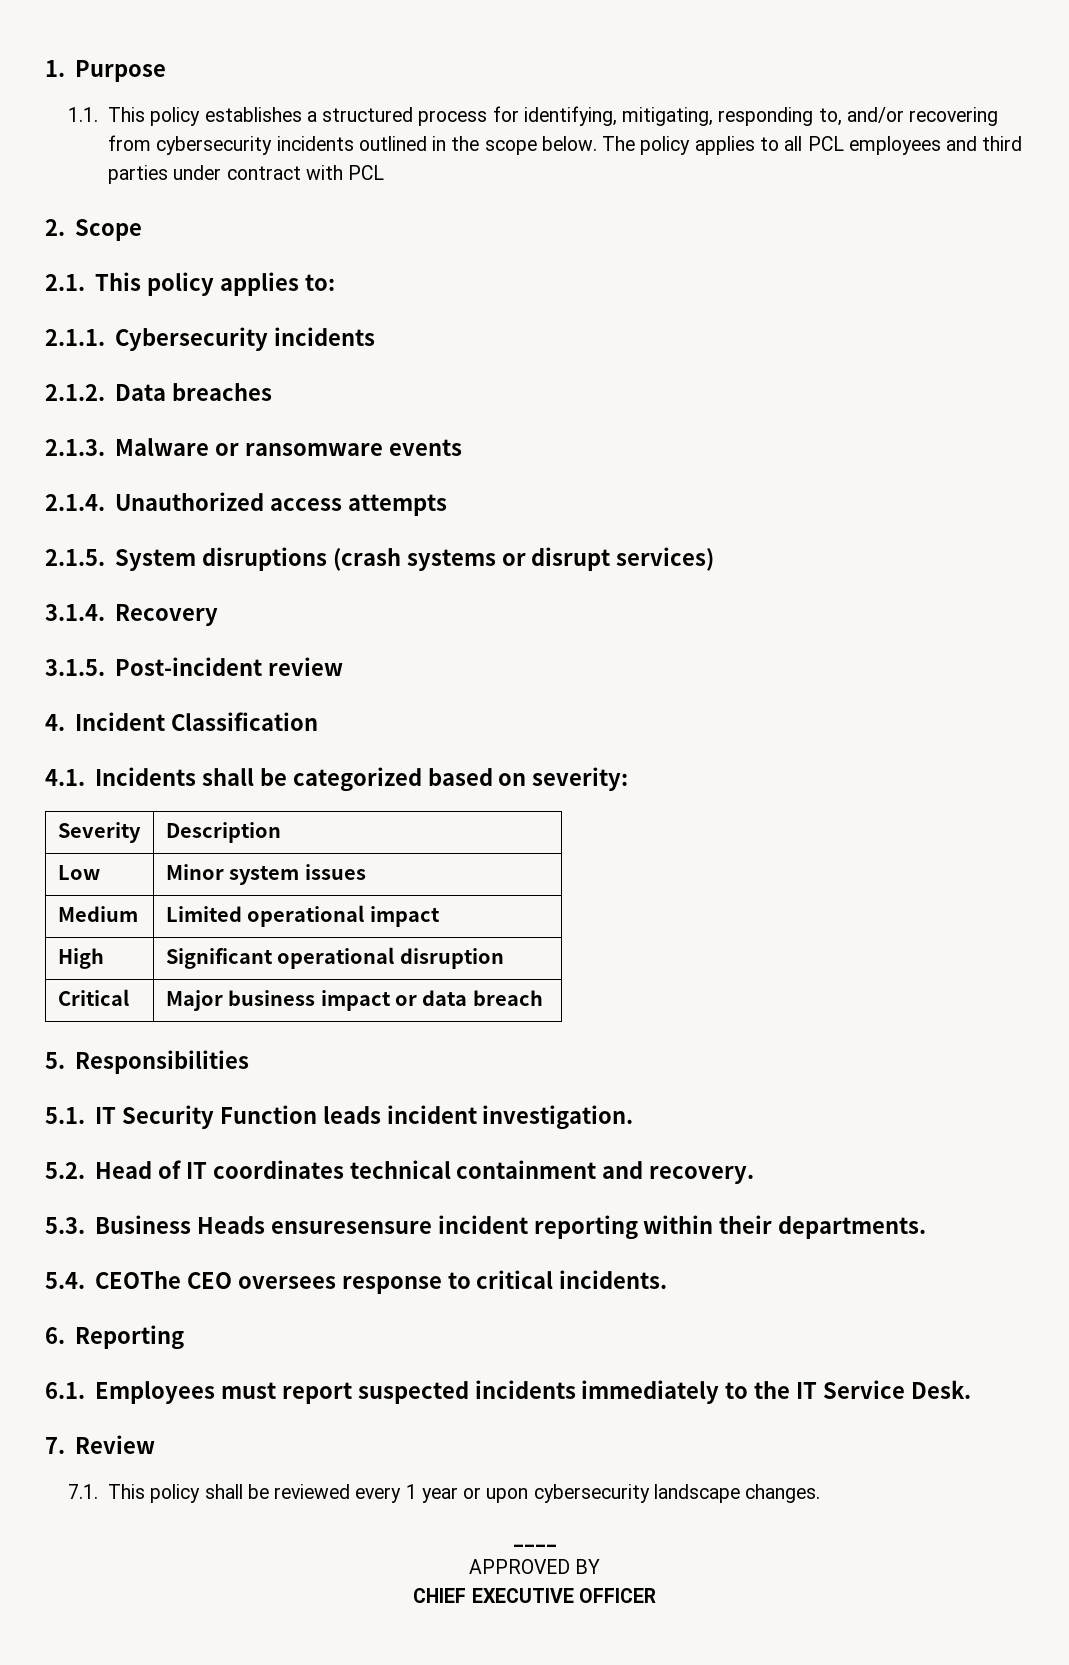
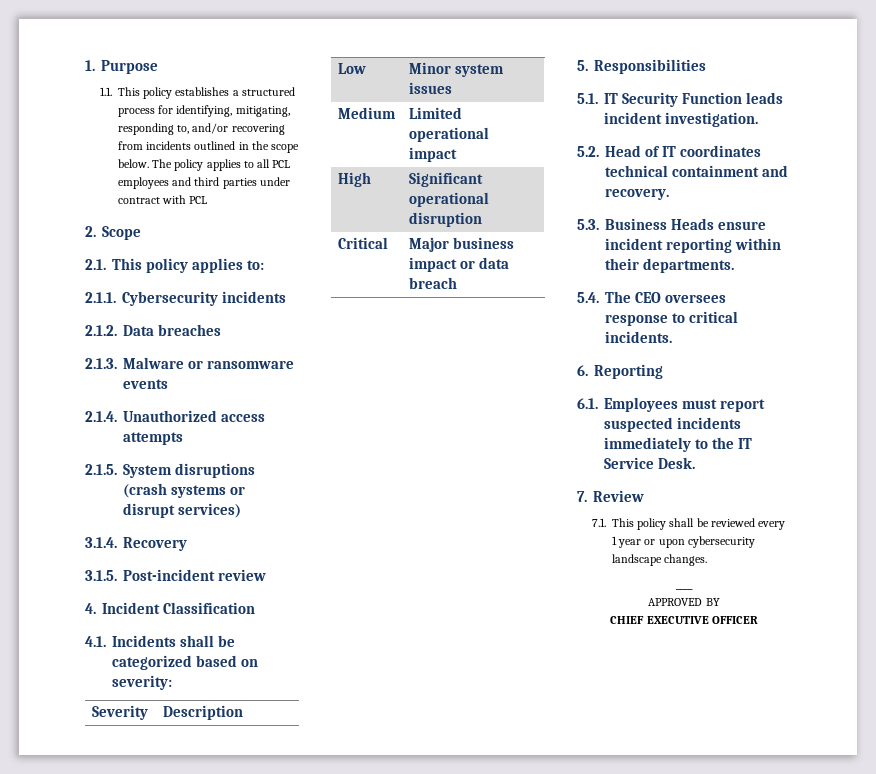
- 1.1. This policy establishes a structured process for identifying, mitigating, responding to, and/or recovering from cybersecurity incidents outlined in the scope below.
+ 1.1. This policy establishes a structured process for identifying, mitigating, responding to, and/or recovering from incidents outlined in the scope below.
- 5.3. Business Heads ensuresensure incident reporting within their departments.
+ 5.3. Business Heads ensure incident reporting within their departments.
- 5.4. CEOThe CEO oversees response to critical incidents.
+ 5.4. The CEO oversees response to critical incidents.

